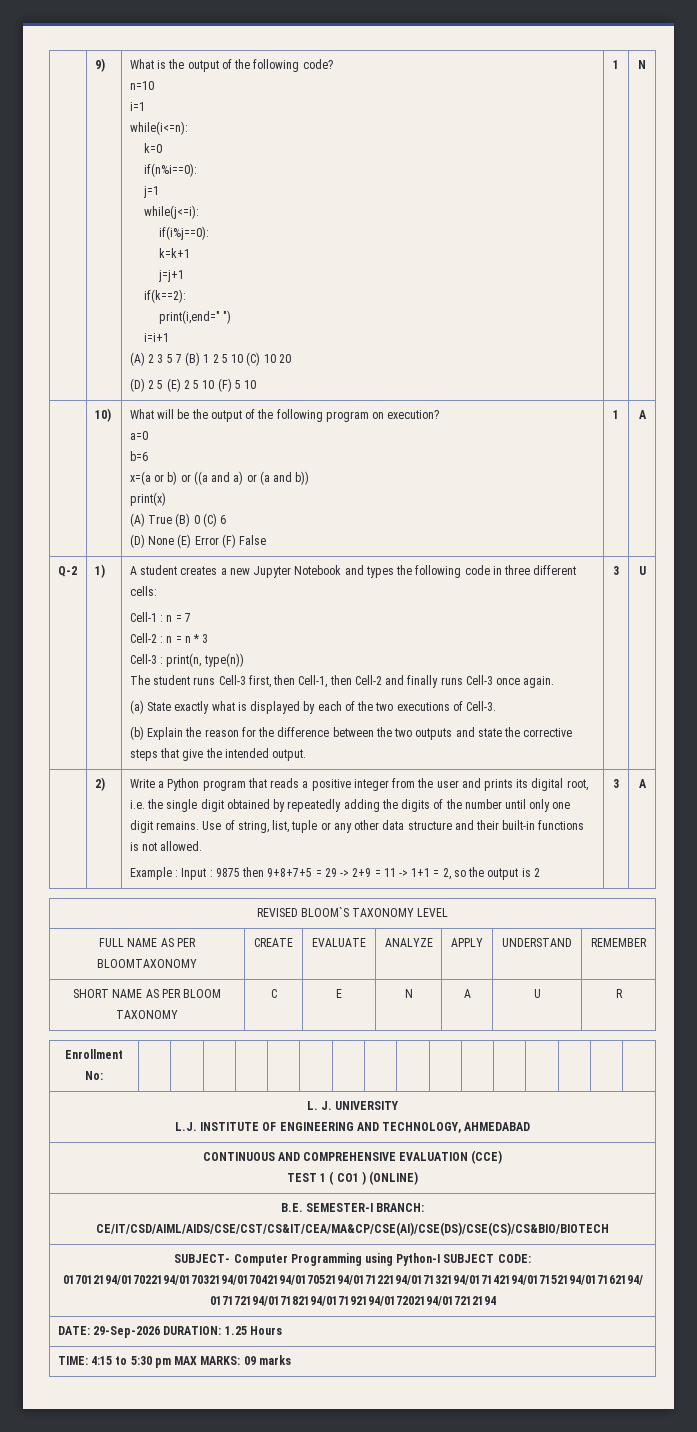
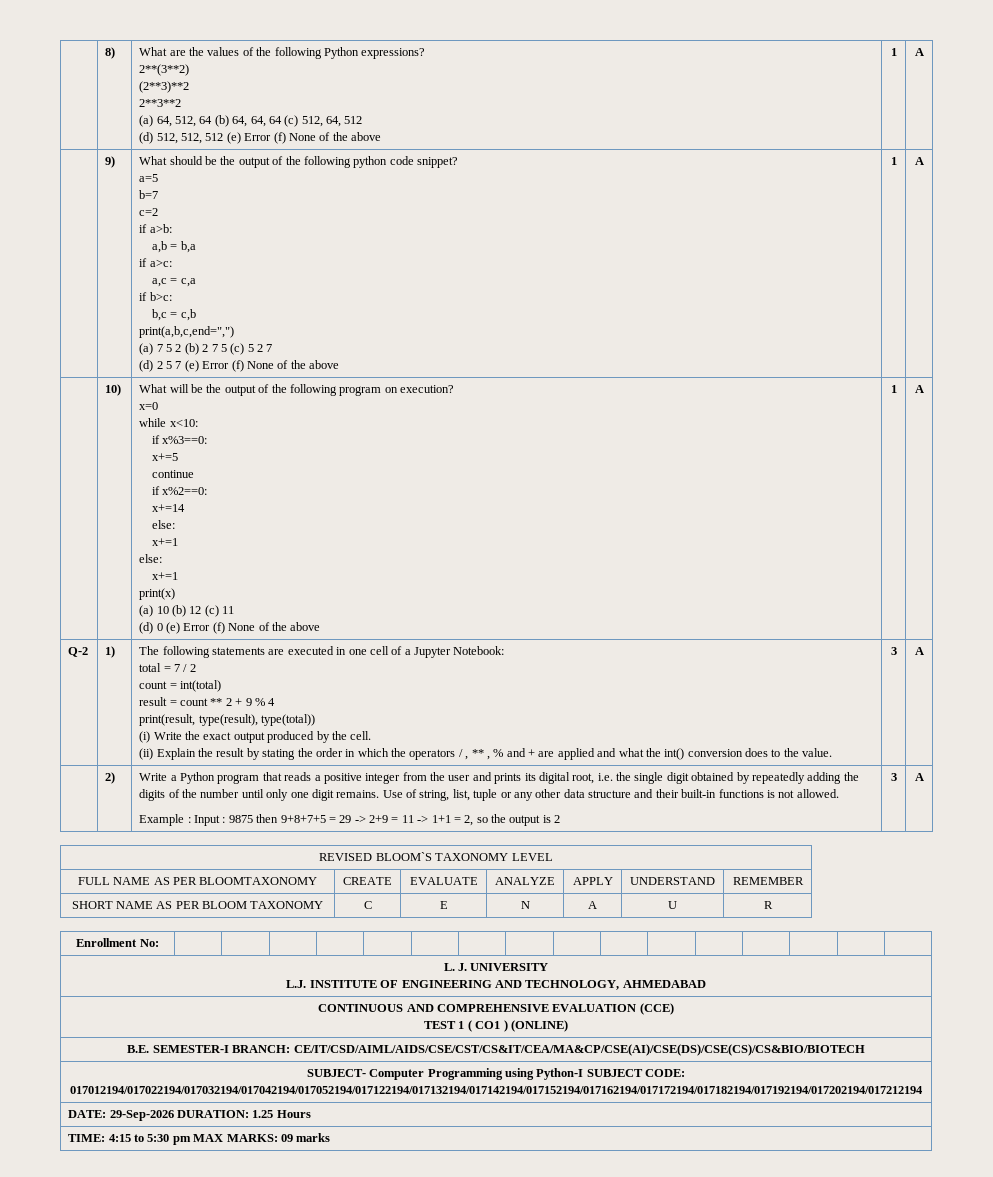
+ 8) | What are the values of the following Python expressions?
+ 2**(3**2)
+ (2**3)**2
+ 2**3**2
+ (a) 64, 512, 64 (b) 64, 64, 64 (c) 512, 64, 512
+ (d) 512, 512, 512 (e) Error (f) None of the above | 1 | A
- What is the output of the following code?
- n=10
- i=1
- while(i<=n):
- k=0
- if(n%i==0):
- j=1
- while(j<=i):
- if(i%j==0):
- k=k+1
- j=j+1
- if(k==2):
- print(i,end=" ")
- i=i+1
- (A) 2 3 5 7 (B) 1 2 5 10 (C) 10 20
- (D) 2 5 (E) 2 5 10 (F) 5 10 | 1 | N
+ What should be the output of the following python code snippet?
+ a=5
+ b=7
+ c=2
+ if a>b:
+ a,b = b,a
+ if a>c:
+ a,c = c,a
+ if b>c:
+ b,c = c,b
+ print(a,b,c,end=",")
+ (a) 7 5 2 (b) 2 7 5 (c) 5 2 7
+ (d) 2 5 7 (e) Error (f) None of the above | 1 | A
- a=0
- b=6
- x=(a or b) or ((a and a) or (a and b))
+ x=0
+ while x<10:
+ if x%3==0:
+ x+=5
+ continue
+ if x%2==0:
+ x+=14
+ else:
+ x+=1
+ else:
+ x+=1
  print(x)
- (A) True (B) 0 (C) 6
- (D) None (E) Error (F) False | 1 | A
- Q-2 | 1) | A student creates a new Jupyter Notebook and types the following code in three different cells:
- Cell-1 : n = 7
- Cell-2 : n = n * 3
- Cell-3 : print(n, type(n))
- The student runs Cell-3 first, then Cell-1, then Cell-2 and finally runs Cell-3 once again.
- (a) State exactly what is displayed by each of the two executions of Cell-3.
- (b) Explain the reason for the difference between the two outputs and state the corrective steps that give the intended output. | 3 | U
+ (a) 10 (b) 12 (c) 11
+ (d) 0 (e) Error (f) None of the above | 1 | A
+ Q-2 | 1) | The following statements are executed in one cell of a Jupyter Notebook:
+ total = 7 / 2
+ count = int(total)
+ result = count ** 2 + 9 % 4
+ print(result, type(result), type(total))
+ (i) Write the exact output produced by the cell.
+ (ii) Explain the result by stating the order in which the operators / , ** , % and + are applied and what the int() conversion does to the value. | 3 | A

